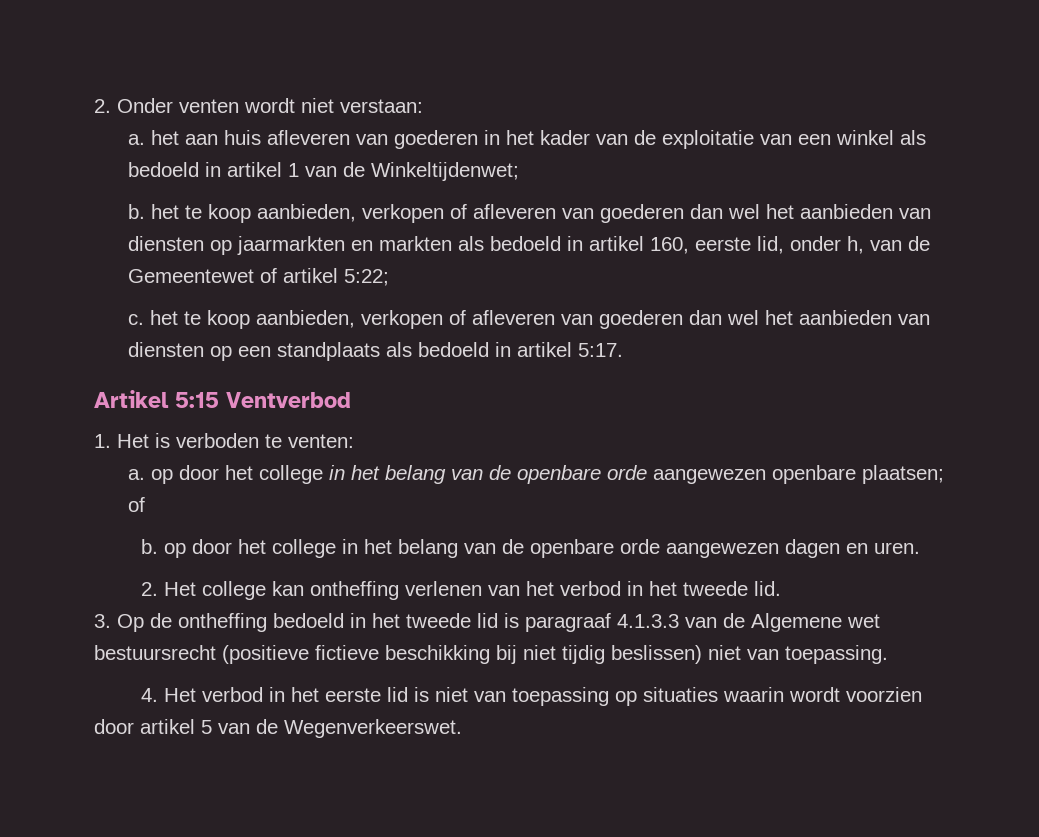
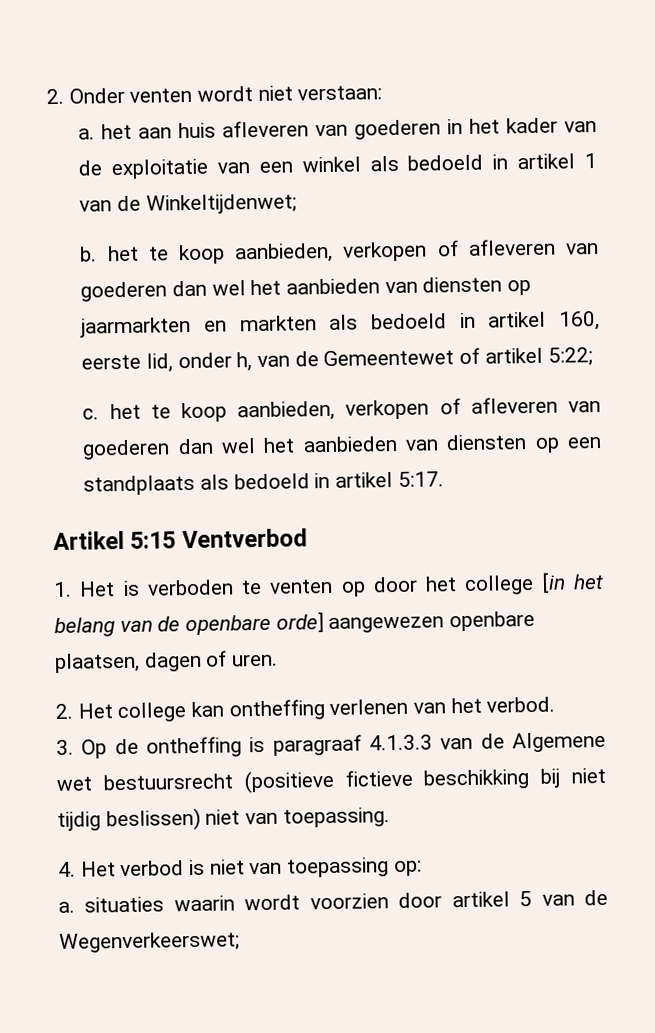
- 1. Het is verboden te venten:
- a. op door het college in het belang van de openbare orde aangewezen openbare plaatsen; of
- b. op door het college in het belang van de openbare orde aangewezen dagen en uren.
+ 1. Het is verboden te venten op door het college [in het belang van de openbare orde] aangewezen openbare plaatsen, dagen of uren.
- 2. Het college kan ontheffing verlenen van het verbod in het tweede lid.
+ 2. Het college kan ontheffing verlenen van het verbod.
- 3. Op de ontheffing bedoeld in het tweede lid is paragraaf 4.1.3.3 van de Algemene wet bestuursrecht (positieve fictieve beschikking bij niet tijdig beslissen) niet van toepassing.
+ 3. Op de ontheffing is paragraaf 4.1.3.3 van de Algemene wet bestuursrecht (positieve fictieve beschikking bij niet tijdig beslissen) niet van toepassing.
- 4. Het verbod in het eerste lid is niet van toepassing op situaties waarin wordt voorzien door artikel 5 van de Wegenverkeerswet.
+ 4. Het verbod is niet van toepassing op:
+ a. situaties waarin wordt voorzien door artikel 5 van de Wegenverkeerswet;

